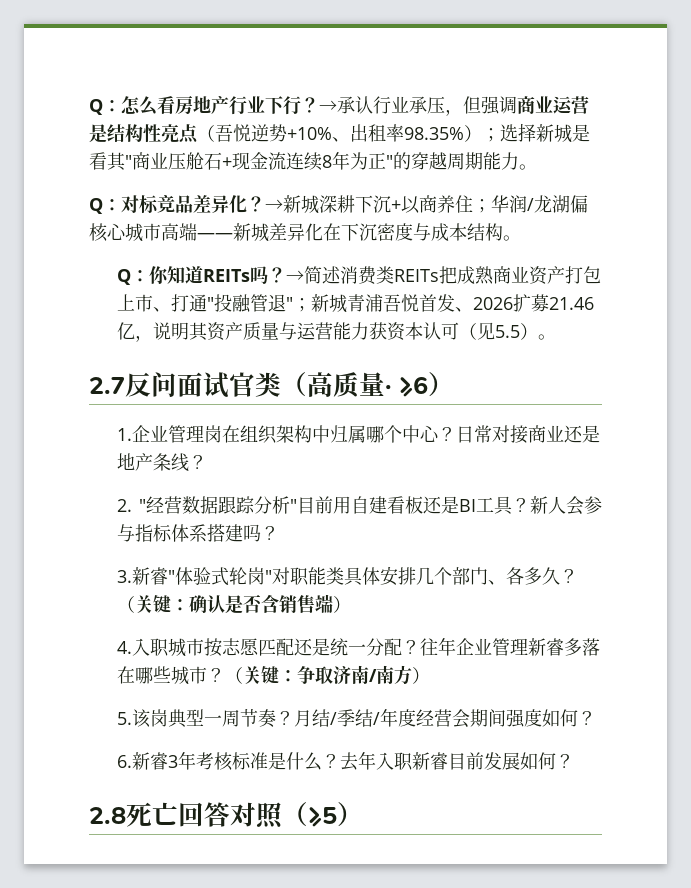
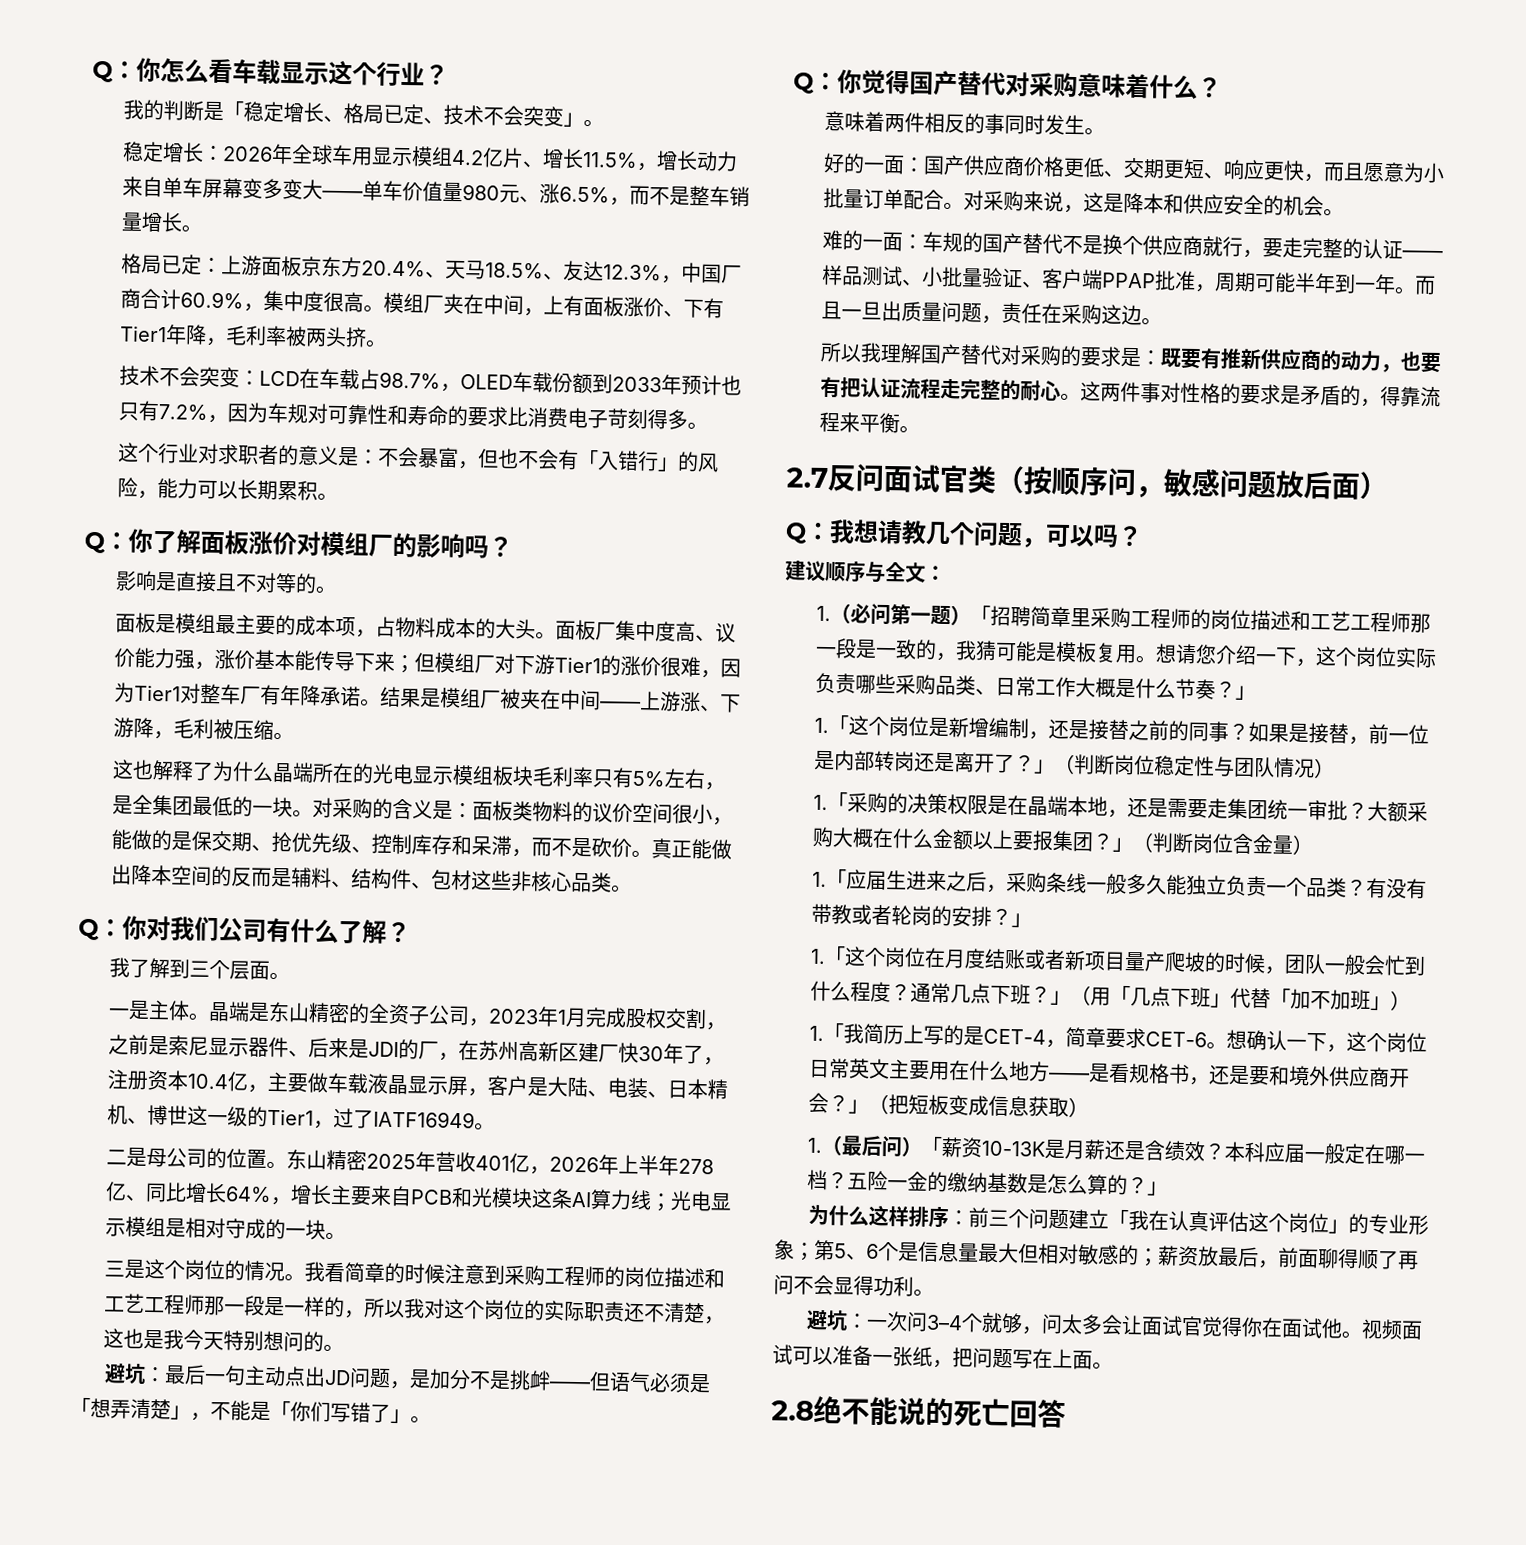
- Q：怎么看房地产行业下行？→承认行业承压，但强调商业运营是结构性亮点（吾悦逆势+10%、出租率98.35%）；选择新城是看其"商业压舱石+现金流连续8年为正"的穿越周期能力。
- Q：对标竞品差异化？→新城深耕下沉+以商养住；华润/龙湖偏核心城市高端——新城差异化在下沉密度与成本结构。
- Q：你知道REITs吗？→简述消费类REITs把成熟商业资产打包上市、打通"投融管退"；新城青浦吾悦首发、2026扩募21.46亿，说明其资产质量与运营能力获资本认可（见5.5）。
+ Q：你怎么看车载显示这个行业？
+ 我的判断是「稳定增长、格局已定、技术不会突变」。
+ 稳定增长：2026年全球车用显示模组4.2亿片、增长11.5%，增长动力来自单车屏幕变多变大——单车价值量980元、涨6.5%，而不是整车销量增长。
+ 格局已定：上游面板京东方20.4%、天马18.5%、友达12.3%，中国厂商合计60.9%，集中度很高。模组厂夹在中间，上有面板涨价、下有Tier1年降，毛利率被两头挤。
+ 技术不会突变：LCD在车载占98.7%，OLED车载份额到2033年预计也只有7.2%，因为车规对可靠性和寿命的要求比消费电子苛刻得多。
+ 这个行业对求职者的意义是：不会暴富，但也不会有「入错行」的风险，能力可以长期累积。
+ Q：你了解面板涨价对模组厂的影响吗？
+ 影响是直接且不对等的。
+ 面板是模组最主要的成本项，占物料成本的大头。面板厂集中度高、议价能力强，涨价基本能传导下来；但模组厂对下游Tier1的涨价很难，因为Tier1对整车厂有年降承诺。结果是模组厂被夹在中间——上游涨、下游降，毛利被压缩。
+ 这也解释了为什么晶端所在的光电显示模组板块毛利率只有5%左右，是全集团最低的一块。对采购的含义是：面板类物料的议价空间很小，能做的是保交期、抢优先级、控制库存和呆滞，而不是砍价。真正能做出降本空间的反而是辅料、结构件、包材这些非核心品类。
+ Q：你对我们公司有什么了解？
+ 我了解到三个层面。
+ 一是主体。晶端是东山精密的全资子公司，2023年1月完成股权交割，之前是索尼显示器件、后来是JDI的厂，在苏州高新区建厂快30年了，注册资本10.4亿，主要做车载液晶显示屏，客户是大陆、电装、日本精机、博世这一级的Tier1，过了IATF16949。
+ 二是母公司的位置。东山精密2025年营收401亿，2026年上半年278亿、同比增长64%，增长主要来自PCB和光模块这条AI算力线；光电显示模组是相对守成的一块。
+ 三是这个岗位的情况。我看简章的时候注意到采购工程师的岗位描述和工艺工程师那一段是一样的，所以我对这个岗位的实际职责还不清楚，这也是我今天特别想问的。
+ 避坑：最后一句主动点出JD问题，是加分不是挑衅——但语气必须是「想弄清楚」，不能是「你们写错了」。
+ Q：你觉得国产替代对采购意味着什么？
+ 意味着两件相反的事同时发生。
+ 好的一面：国产供应商价格更低、交期更短、响应更快，而且愿意为小批量订单配合。对采购来说，这是降本和供应安全的机会。
+ 难的一面：车规的国产替代不是换个供应商就行，要走完整的认证——样品测试、小批量验证、客户端PPAP批准，周期可能半年到一年。而且一旦出质量问题，责任在采购这边。
+ 所以我理解国产替代对采购的要求是：既要有推新供应商的动力，也要有把认证流程走完整的耐心。这两件事对性格的要求是矛盾的，得靠流程来平衡。
- 2.7反问面试官类（高质量· ≥6）
- 1.企业管理岗在组织架构中归属哪个中心？日常对接商业还是地产条线？
- 2. "经营数据跟踪分析"目前用自建看板还是BI工具？新人会参与指标体系搭建吗？
- 3.新睿"体验式轮岗"对职能类具体安排几个部门、各多久？（关键：确认是否含销售端）
- 4.入职城市按志愿匹配还是统一分配？往年企业管理新睿多落在哪些城市？（关键：争取济南/南方）
- 5.该岗典型一周节奏？月结/季结/年度经营会期间强度如何？
- 6.新睿3年考核标准是什么？去年入职新睿目前发展如何？
- 2.8死亡回答对照（≥5）
+ 2.7反问面试官类（按顺序问，敏感问题放后面）
+ Q：我想请教几个问题，可以吗？
+ 建议顺序与全文：
+ 1.（必问第一题）「招聘简章里采购工程师的岗位描述和工艺工程师那一段是一致的，我猜可能是模板复用。想请您介绍一下，这个岗位实际负责哪些采购品类、日常工作大概是什么节奏？」
+ 1.「这个岗位是新增编制，还是接替之前的同事？如果是接替，前一位是内部转岗还是离开了？」（判断岗位稳定性与团队情况）
+ 1.「采购的决策权限是在晶端本地，还是需要走集团统一审批？大额采购大概在什么金额以上要报集团？」（判断岗位含金量）
+ 1.「应届生进来之后，采购条线一般多久能独立负责一个品类？有没有带教或者轮岗的安排？」
+ 1.「这个岗位在月度结账或者新项目量产爬坡的时候，团队一般会忙到什么程度？通常几点下班？」（用「几点下班」代替「加不加班」）
+ 1.「我简历上写的是CET-4，简章要求CET-6。想确认一下，这个岗位日常英文主要用在什么地方——是看规格书，还是要和境外供应商开会？」（把短板变成信息获取）
+ 1.（最后问）「薪资10-13K是月薪还是含绩效？本科应届一般定在哪一档？五险一金的缴纳基数是怎么算的？」
+ 为什么这样排序：前三个问题建立「我在认真评估这个岗位」的专业形象；第5、6个是信息量最大但相对敏感的；薪资放最后，前面聊得顺了再问不会显得功利。
+ 避坑：一次问3–4个就够，问太多会让面试官觉得你在面试他。视频面试可以准备一张纸，把问题写在上面。
+ 2.8绝不能说的死亡回答

